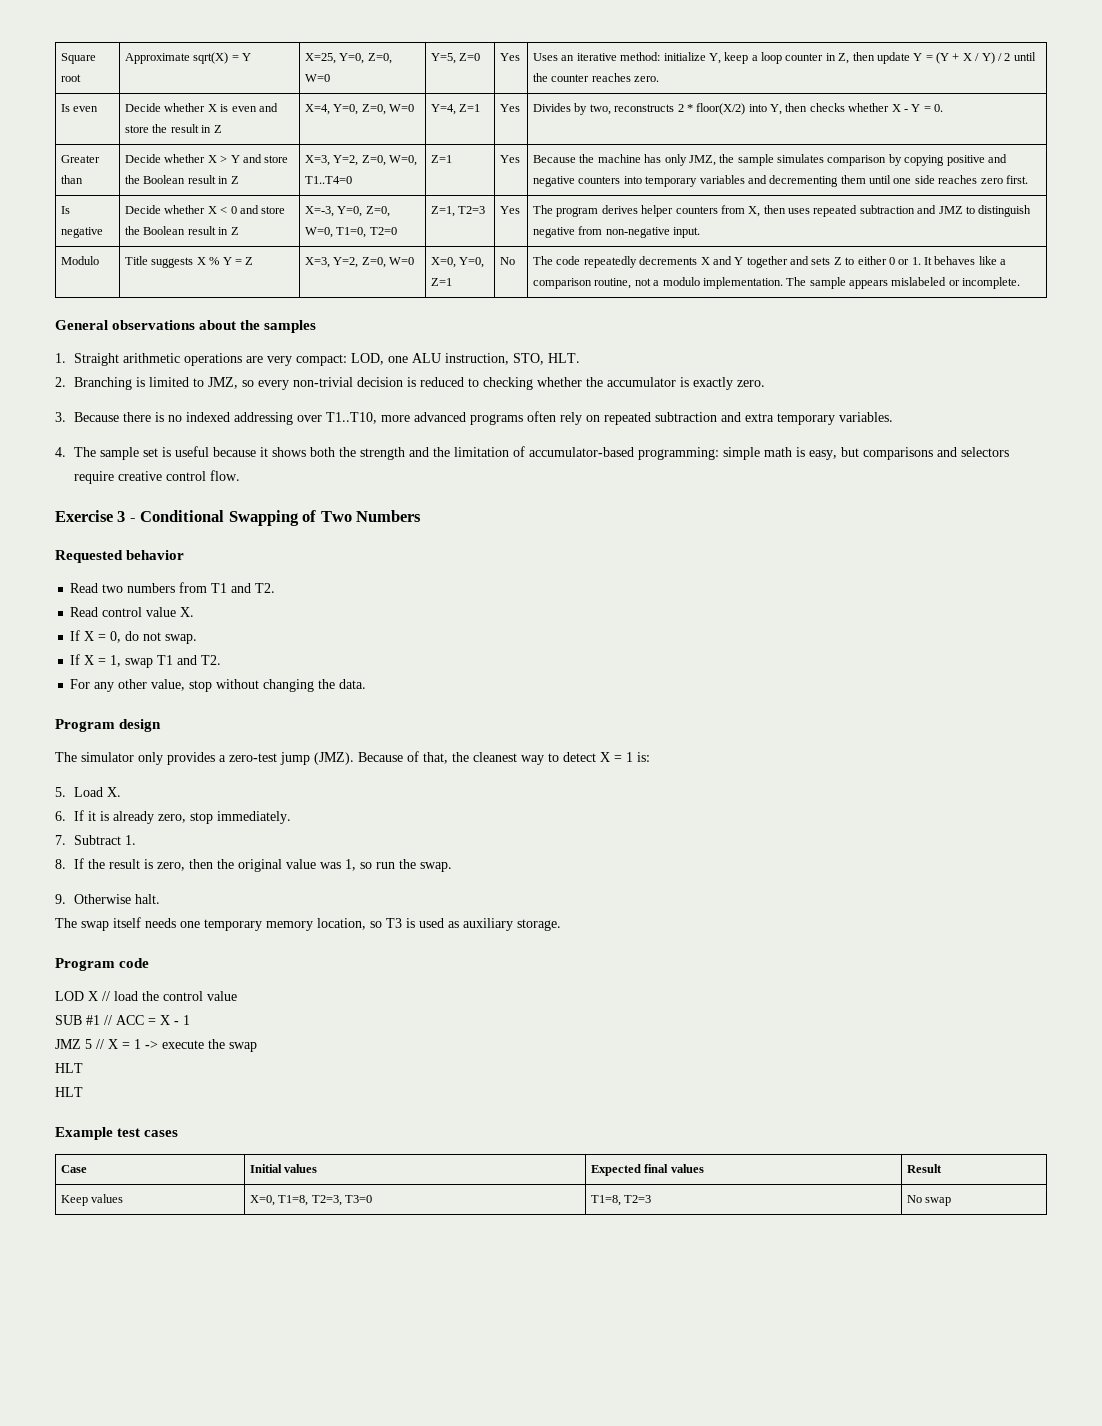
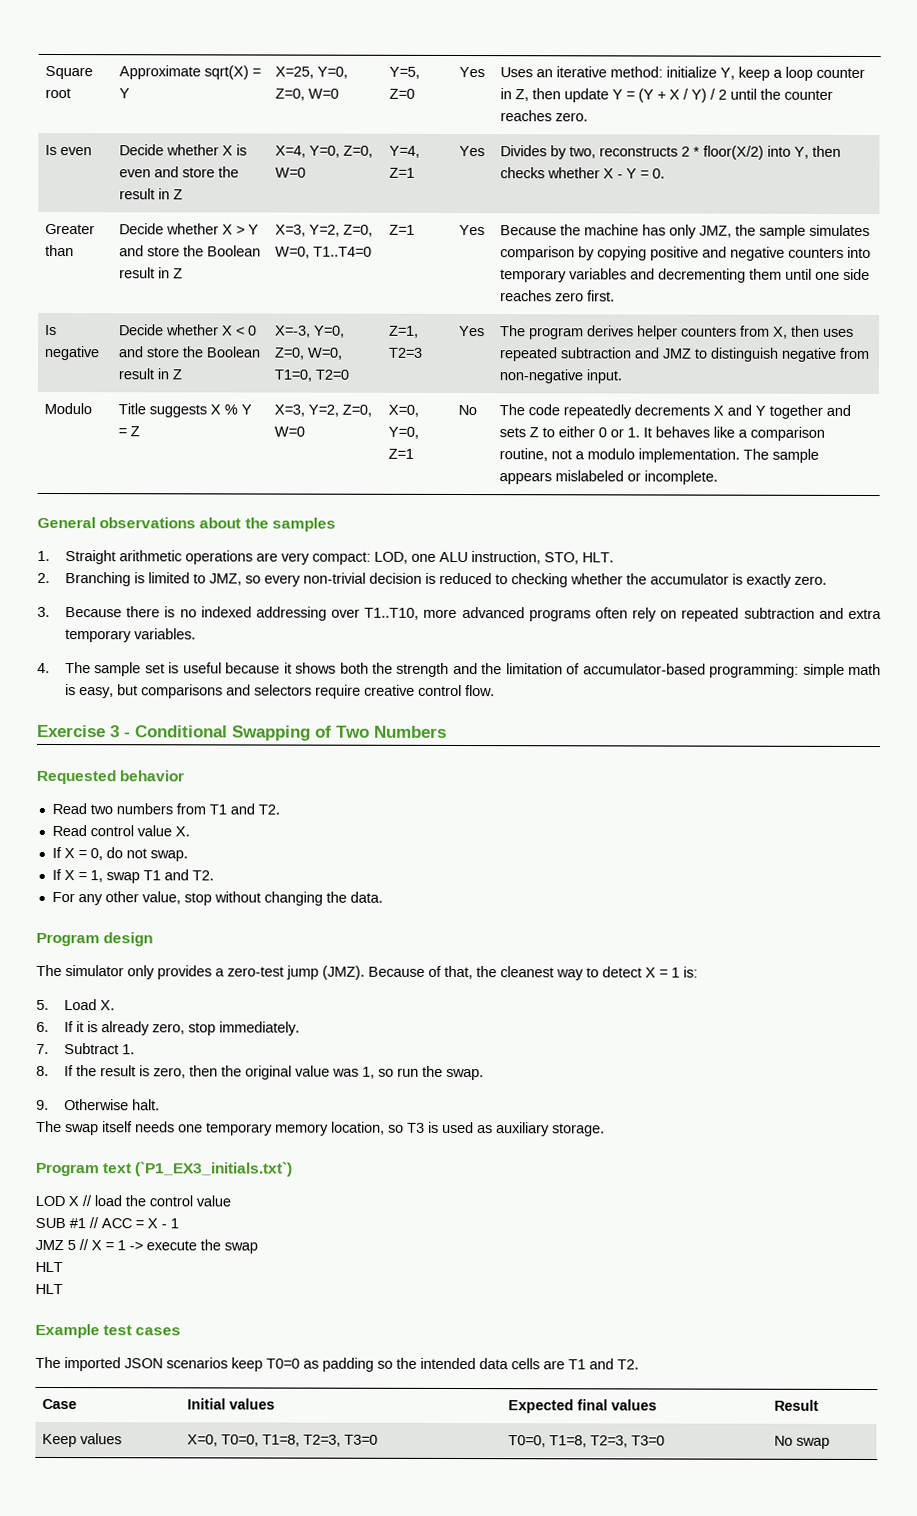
- Program code
+ Program text (`P1_EX3_initials.txt`)
+ The imported JSON scenarios keep T0=0 as padding so the intended data cells are T1 and T2.
- Keep values | X=0, T1=8, T2=3, T3=0 | T1=8, T2=3 | No swap
+ Keep values | X=0, T0=0, T1=8, T2=3, T3=0 | T0=0, T1=8, T2=3, T3=0 | No swap

